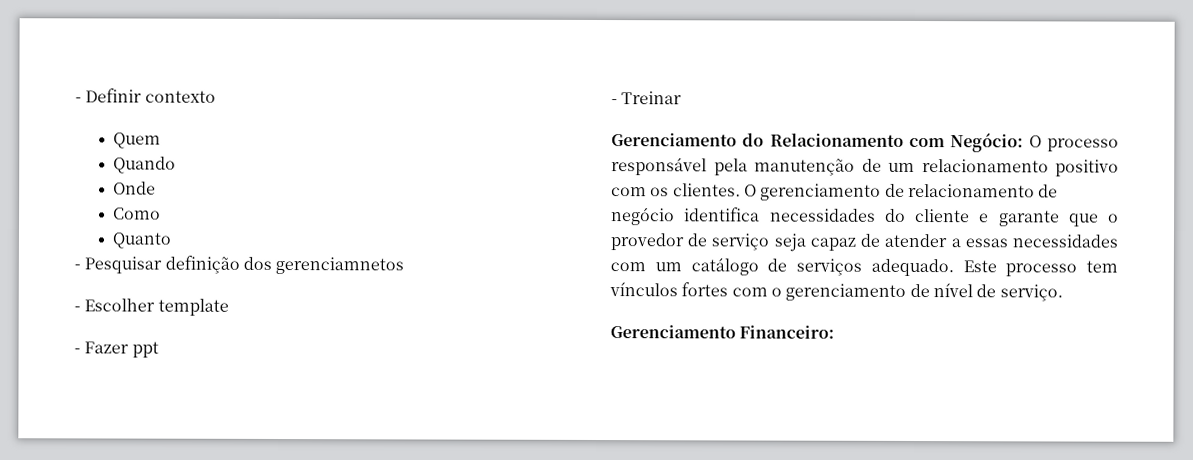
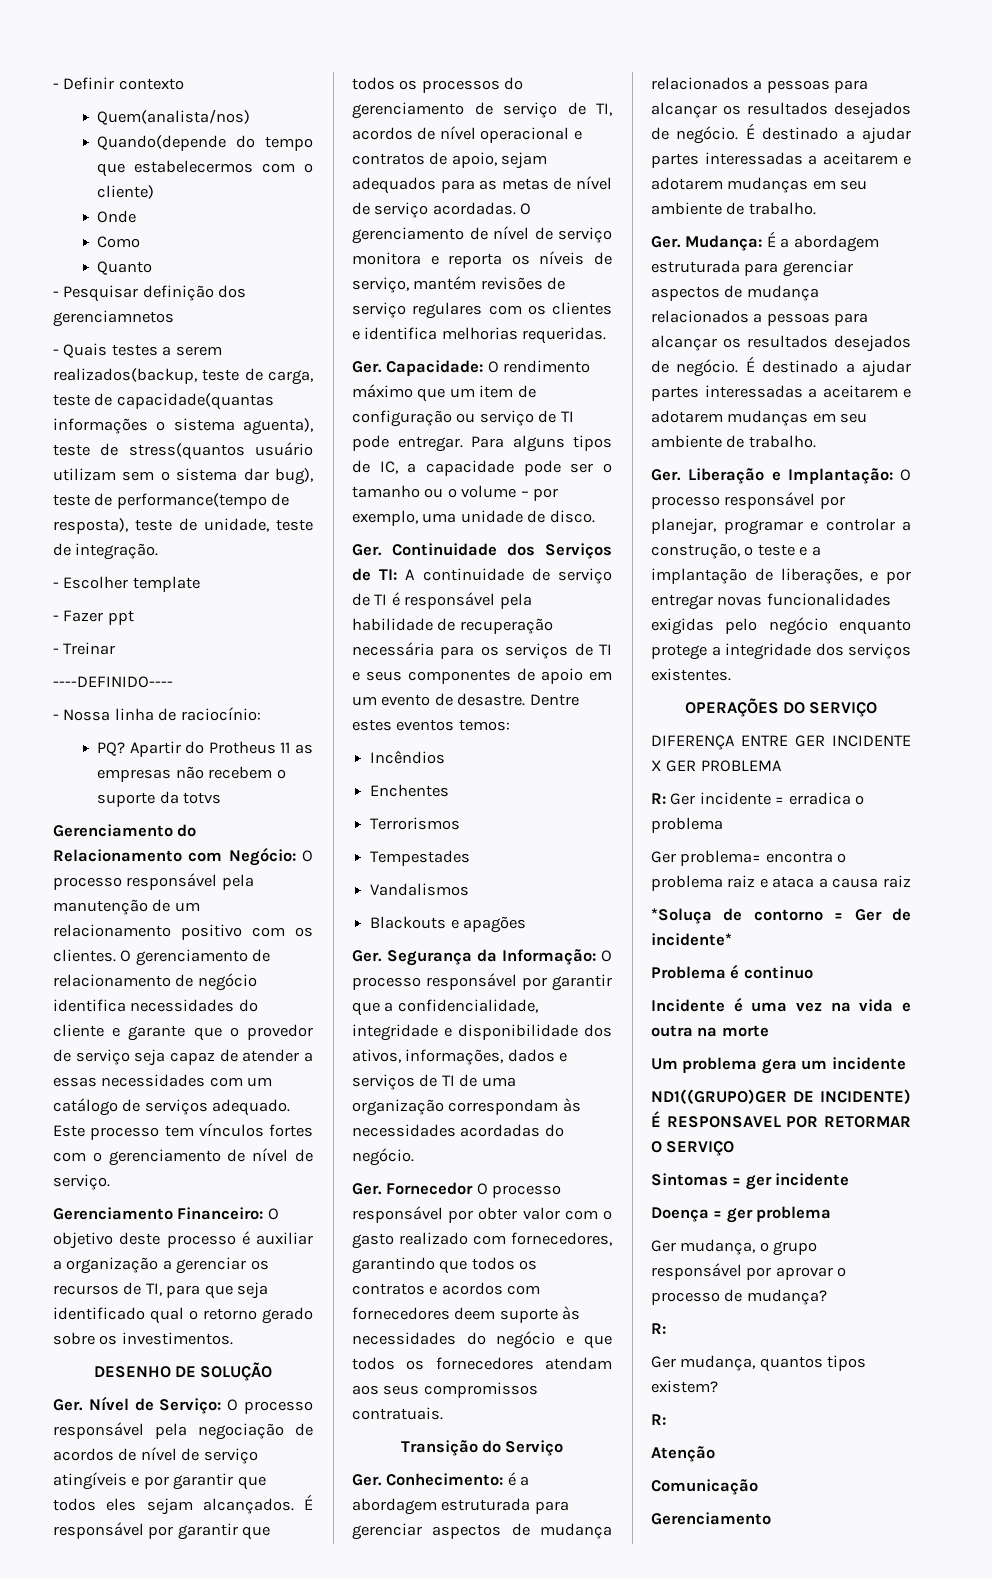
- Quem
- Quando
+ Quem(analista/nos)
+ Quando(depende do tempo que estabelecermos com o cliente)
+ - Quais testes a serem realizados(backup, teste de carga, teste de capacidade(quantas informações o sistema aguenta), teste de stress(quantos usuário utilizam sem o sistema dar bug), teste de performance(tempo de resposta), teste de unidade, teste de integração.
+ ----DEFINIDO----
+ - Nossa linha de raciocínio:
+ PQ? Apartir do Protheus 11 as empresas não recebem o suporte da totvs
- Gerenciamento Financeiro:
+ Gerenciamento Financeiro: O objetivo deste processo é auxiliar a organização a gerenciar os recursos de TI, para que seja identificado qual o retorno gerado sobre os investimentos.
+ DESENHO DE SOLUÇÃO
+ Ger. Nível de Serviço: O processo responsável pela negociação de acordos de nível de serviço atingíveis e por garantir que todos eles sejam alcançados. É responsável por garantir que todos os processos do gerenciamento de serviço de TI, acordos de nível operacional e contratos de apoio, sejam adequados para as metas de nível de serviço acordadas. O gerenciamento de nível de serviço monitora e reporta os níveis de serviço, mantém revisões de serviço regulares com os clientes e identifica melhorias requeridas.
+ Ger. Capacidade: O rendimento máximo que um item de configuração ou serviço de TI pode entregar. Para alguns tipos de IC, a capacidade pode ser o tamanho ou o volume – por exemplo, uma unidade de disco.
+ Ger. Continuidade dos Serviços de TI: A continuidade de serviço de TI é responsável pela habilidade de recuperação necessária para os serviços de TI e seus componentes de apoio em um evento de desastre. Dentre estes eventos temos:
+ Incêndios
+ Enchentes
+ Terrorismos
+ Tempestades
+ Vandalismos
+ Blackouts e apagões
+ Ger. Segurança da Informação: O processo responsável por garantir que a confidencialidade, integridade e disponibilidade dos ativos, informações, dados e serviços de TI de uma organização correspondam às necessidades acordadas do negócio.
+ Ger. Fornecedor O processo responsável por obter valor com o gasto realizado com fornecedores, garantindo que todos os contratos e acordos com fornecedores deem suporte às necessidades do negócio e que todos os fornecedores atendam aos seus compromissos contratuais.
+ Transição do Serviço
+ Ger. Conhecimento: é a abordagem estruturada para gerenciar aspectos de mudança relacionados a pessoas para alcançar os resultados desejados de negócio. É destinado a ajudar partes interessadas a aceitarem e adotarem mudanças em seu ambiente de trabalho.
+ Ger. Mudança: É a abordagem estruturada para gerenciar aspectos de mudança relacionados a pessoas para alcançar os resultados desejados de negócio. É destinado a ajudar partes interessadas a aceitarem e adotarem mudanças em seu ambiente de trabalho.
+ Ger. Liberação e Implantação: O processo responsável por planejar, programar e controlar a construção, o teste e a implantação de liberações, e por entregar novas funcionalidades exigidas pelo negócio enquanto protege a integridade dos serviços existentes.
+ OPERAÇÕES DO SERVIÇO
+ DIFERENÇA ENTRE GER INCIDENTE X GER PROBLEMA
+ R: Ger incidente = erradica o problema
+ Ger problema= encontra o problema raiz e ataca a causa raiz
+ *Soluça de contorno = Ger de incidente*
+ Problema é continuo
+ Incidente é uma vez na vida e outra na morte
+ Um problema gera um incidente
+ ND1((GRUPO)GER DE INCIDENTE) É RESPONSAVEL POR RETORMAR O SERVIÇO
+ Sintomas = ger incidente
+ Doença = ger problema
+ Ger mudança, o grupo responsável por aprovar o processo de mudança?
+ R:
+ Ger mudança, quantos tipos existem?
+ R:
+ Atenção
+ Comunicação
+ Gerenciamento

